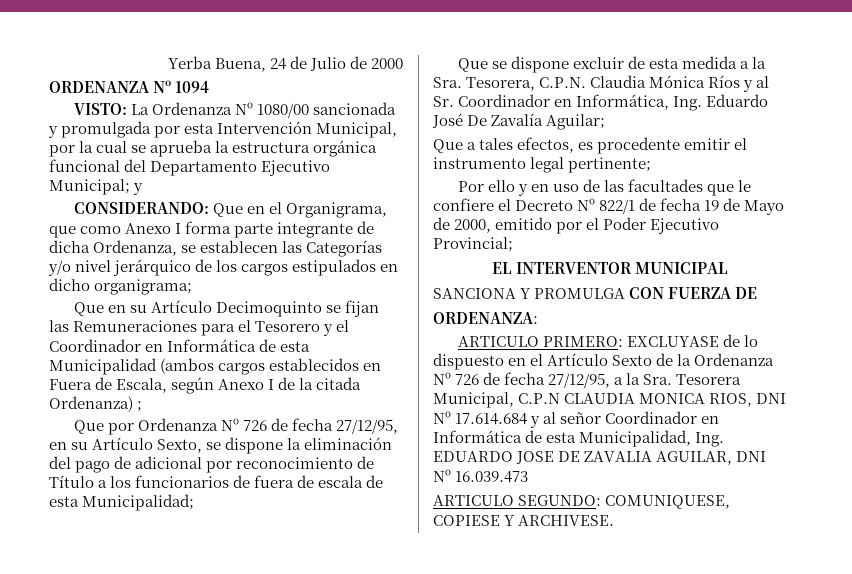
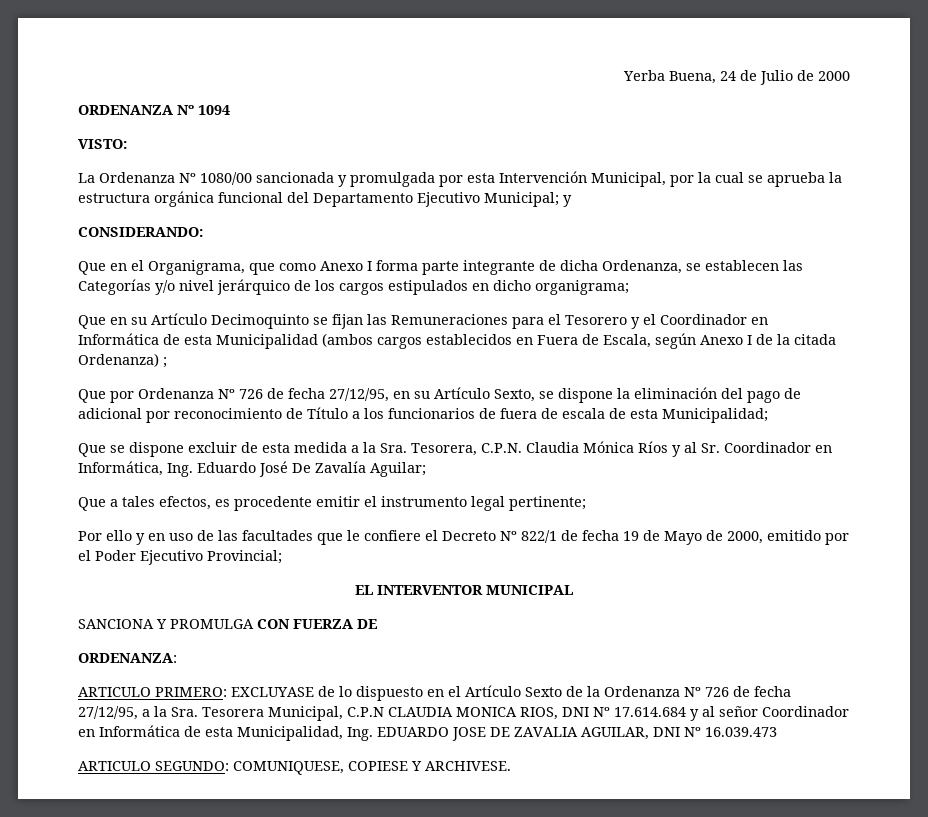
- VISTO: La Ordenanza Nº 1080/00 sancionada y promulgada por esta Intervención Municipal, por la cual se aprueba la estructura orgánica funcional del Departamento Ejecutivo Municipal; y
+ VISTO:
+ La Ordenanza Nº 1080/00 sancionada y promulgada por esta Intervención Municipal, por la cual se aprueba la estructura orgánica funcional del Departamento Ejecutivo Municipal; y
- CONSIDERANDO: Que en el Organigrama, que como Anexo I forma parte integrante de dicha Ordenanza, se establecen las Categorías y/o nivel jerárquico de los cargos estipulados en dicho organigrama;
+ CONSIDERANDO:
+ Que en el Organigrama, que como Anexo I forma parte integrante de dicha Ordenanza, se establecen las Categorías y/o nivel jerárquico de los cargos estipulados en dicho organigrama;

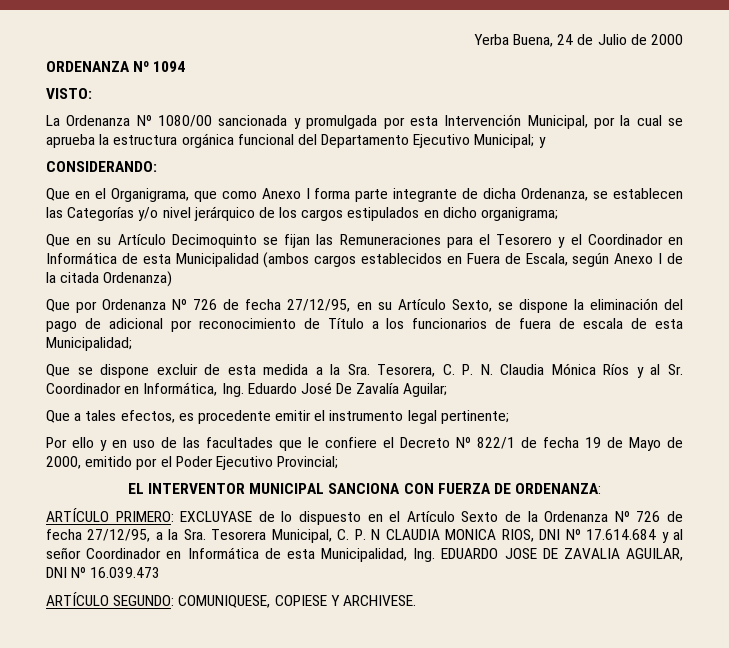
- Que en su Artículo Decimoquinto se fijan las Remuneraciones para el Tesorero y el Coordinador en Informática de esta Municipalidad (ambos cargos establecidos en Fuera de Escala, según Anexo I de la citada Ordenanza) ;
+ Que en su Artículo Decimoquinto se fijan las Remuneraciones para el Tesorero y el Coordinador en Informática de esta Municipalidad (ambos cargos establecidos en Fuera de Escala, según Anexo I de la citada Ordenanza)
- Que se dispone excluir de esta medida a la Sra. Tesorera, C.P.N. Claudia Mónica Ríos y al Sr. Coordinador en Informática, Ing. Eduardo José De Zavalía Aguilar;
+ Que se dispone excluir de esta medida a la Sra. Tesorera, C. P. N. Claudia Mónica Ríos y al Sr. Coordinador en Informática, Ing. Eduardo José De Zavalía Aguilar;
- EL INTERVENTOR MUNICIPAL
- SANCIONA Y PROMULGA CON FUERZA DE
- ORDENANZA:
+ EL INTERVENTOR MUNICIPAL SANCIONA CON FUERZA DE ORDENANZA:
- ARTICULO PRIMERO: EXCLUYASE de lo dispuesto en el Artículo Sexto de la Ordenanza Nº 726 de fecha 27/12/95, a la Sra. Tesorera Municipal, C.P.N CLAUDIA MONICA RIOS, DNI Nº 17.614.684 y al señor Coordinador en Informática de esta Municipalidad, Ing. EDUARDO JOSE DE ZAVALIA AGUILAR, DNI Nº 16.039.473
+ ARTÍCULO PRIMERO: EXCLUYASE de lo dispuesto en el Artículo Sexto de la Ordenanza Nº 726 de fecha 27/12/95, a la Sra. Tesorera Municipal, C. P. N CLAUDIA MONICA RIOS, DNI Nº 17.614.684 y al señor Coordinador en Informática de esta Municipalidad, Ing. EDUARDO JOSE DE ZAVALIA AGUILAR, DNI Nº 16.039.473
- ARTICULO SEGUNDO: COMUNIQUESE, COPIESE Y ARCHIVESE.
+ ARTÍCULO SEGUNDO: COMUNIQUESE, COPIESE Y ARCHIVESE.

